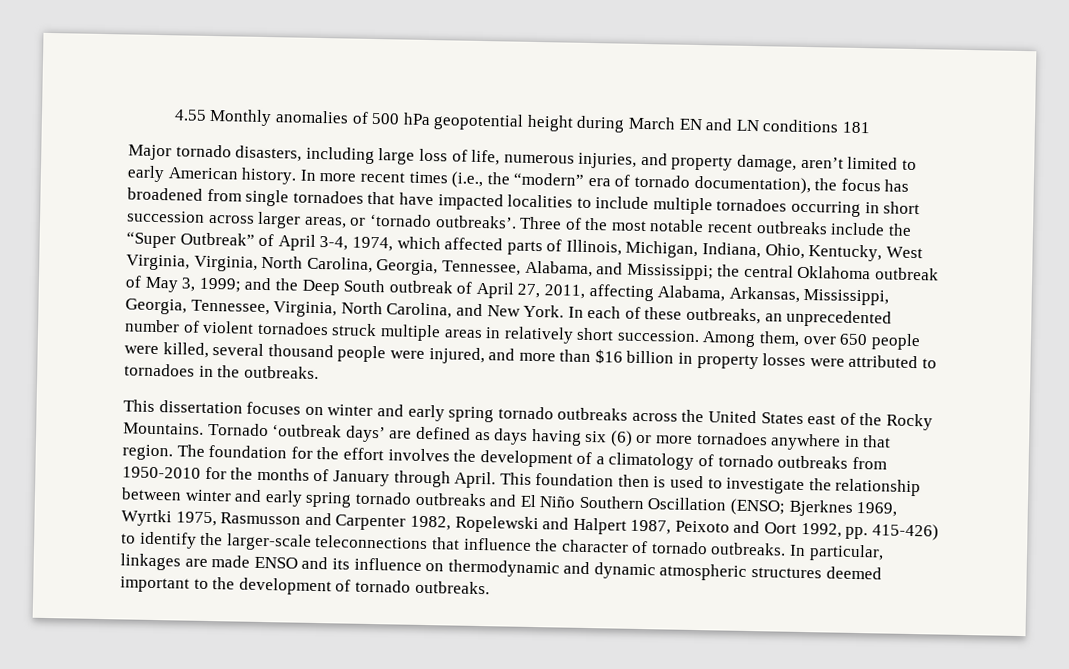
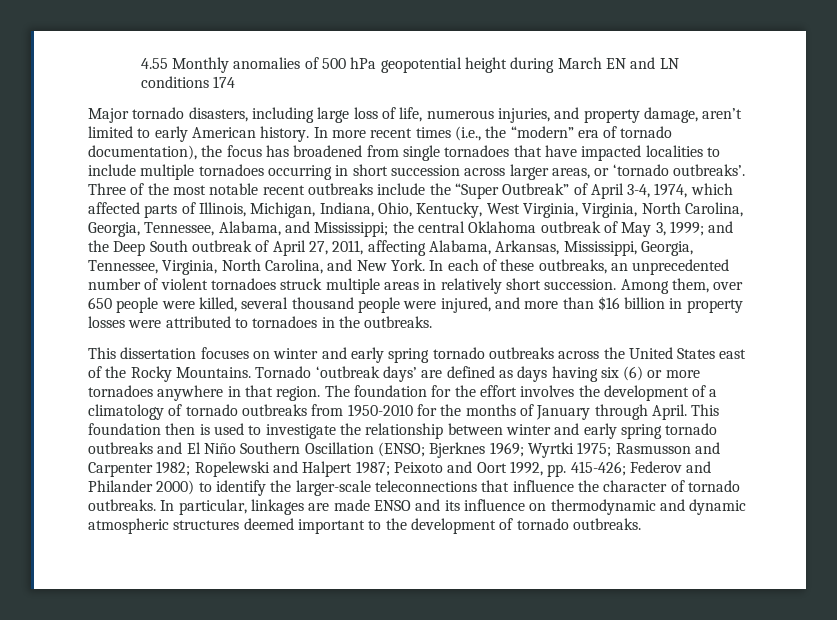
- 4.55 Monthly anomalies of 500 hPa geopotential height during March EN and LN conditions 181
+ 4.55 Monthly anomalies of 500 hPa geopotential height during March EN and LN conditions 174
- This foundation then is used to investigate the relationship between winter and early spring tornado outbreaks and El Niño Southern Oscillation (ENSO; Bjerknes 1969, Wyrtki 1975, Rasmusson and Carpenter 1982, Ropelewski and Halpert 1987, Peixoto and Oort 1992, pp. 415-426) to identify the larger-scale teleconnections that influence the character of tornado outbreaks.
+ This foundation then is used to investigate the relationship between winter and early spring tornado outbreaks and El Niño Southern Oscillation (ENSO; Bjerknes 1969; Wyrtki 1975; Rasmusson and Carpenter 1982; Ropelewski and Halpert 1987; Peixoto and Oort 1992, pp. 415-426; Federov and Philander 2000) to identify the larger-scale teleconnections that influence the character of tornado outbreaks.

